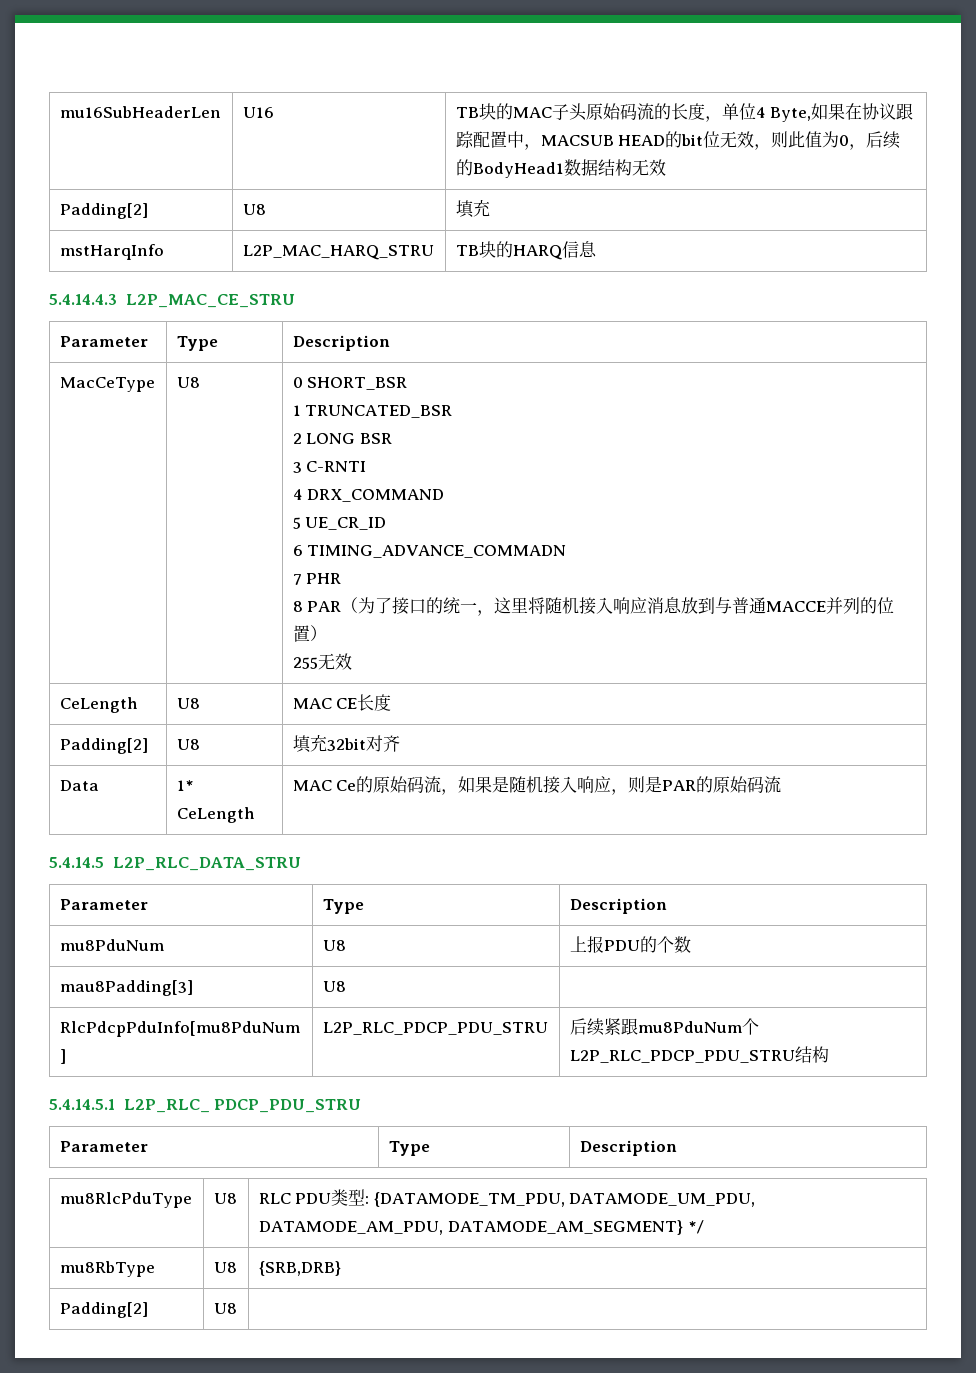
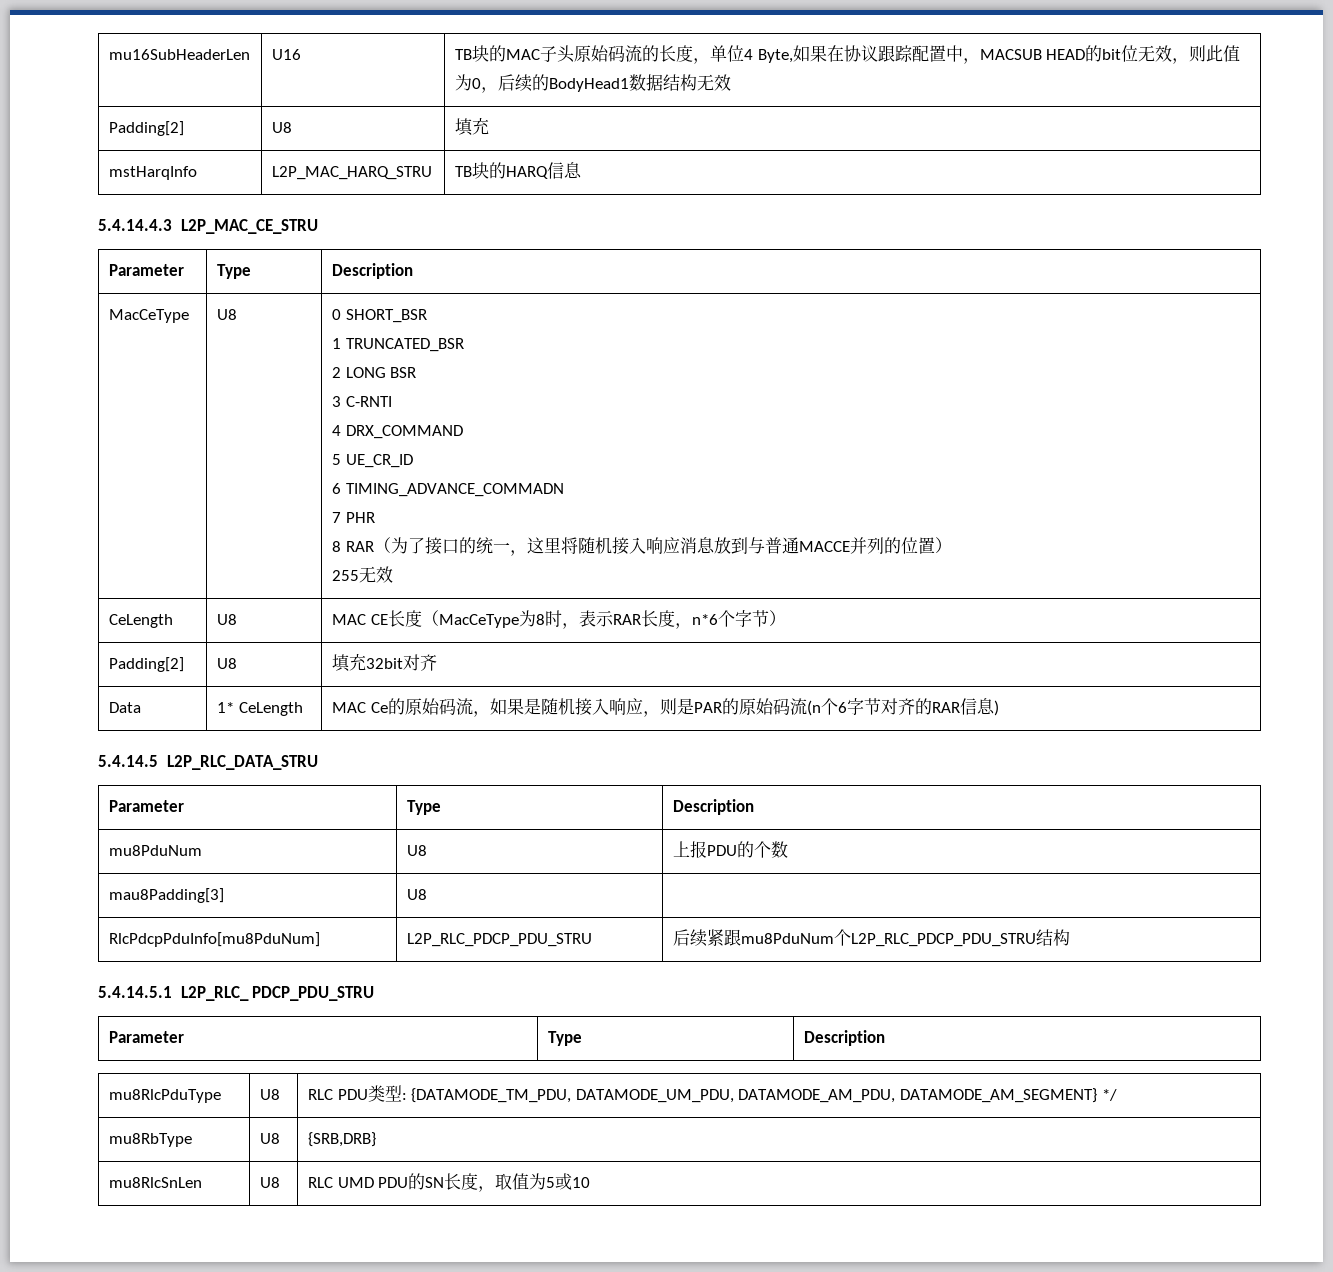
  MacCeType | U8 | 0 SHORT_BSR
  1 TRUNCATED_BSR
  2 LONG BSR
  3 C-RNTI
  4 DRX_COMMAND
  5 UE_CR_ID
  6 TIMING_ADVANCE_COMMADN
  7 PHR
- 8 PAR（为了接口的统一，这里将随机接入响应消息放到与普通MACCE并列的位置）
+ 8 RAR（为了接口的统一，这里将随机接入响应消息放到与普通MACCE并列的位置）
- CeLength | U8 | MAC CE长度
+ CeLength | U8 | MAC CE长度（MacCeType为8时，表示RAR长度，n*6个字节）
- Data | 1* CeLength | MAC Ce的原始码流，如果是随机接入响应，则是PAR的原始码流
+ Data | 1* CeLength | MAC Ce的原始码流，如果是随机接入响应，则是PAR的原始码流(n个6字节对齐的RAR信息)
  mu8RbType | U8 | {SRB,DRB}
- Padding[2] | U8 |
+ mu8RlcSnLen | U8 | RLC UMD PDU的SN长度，取值为5或10

